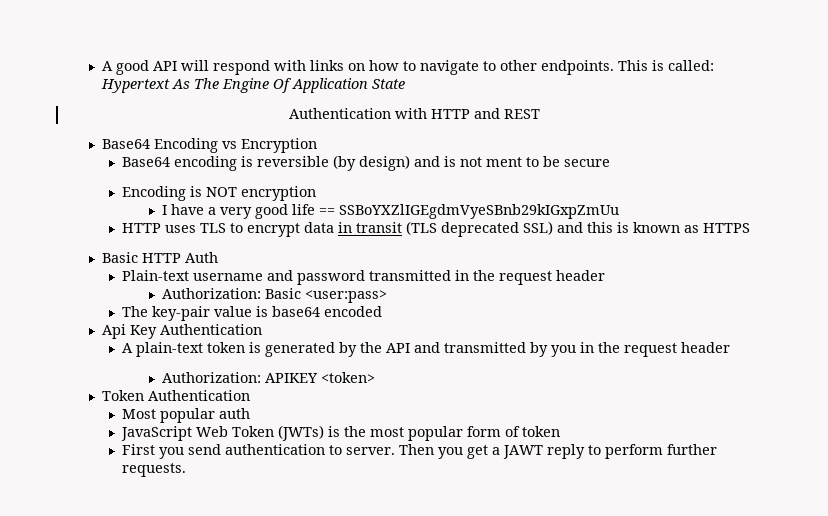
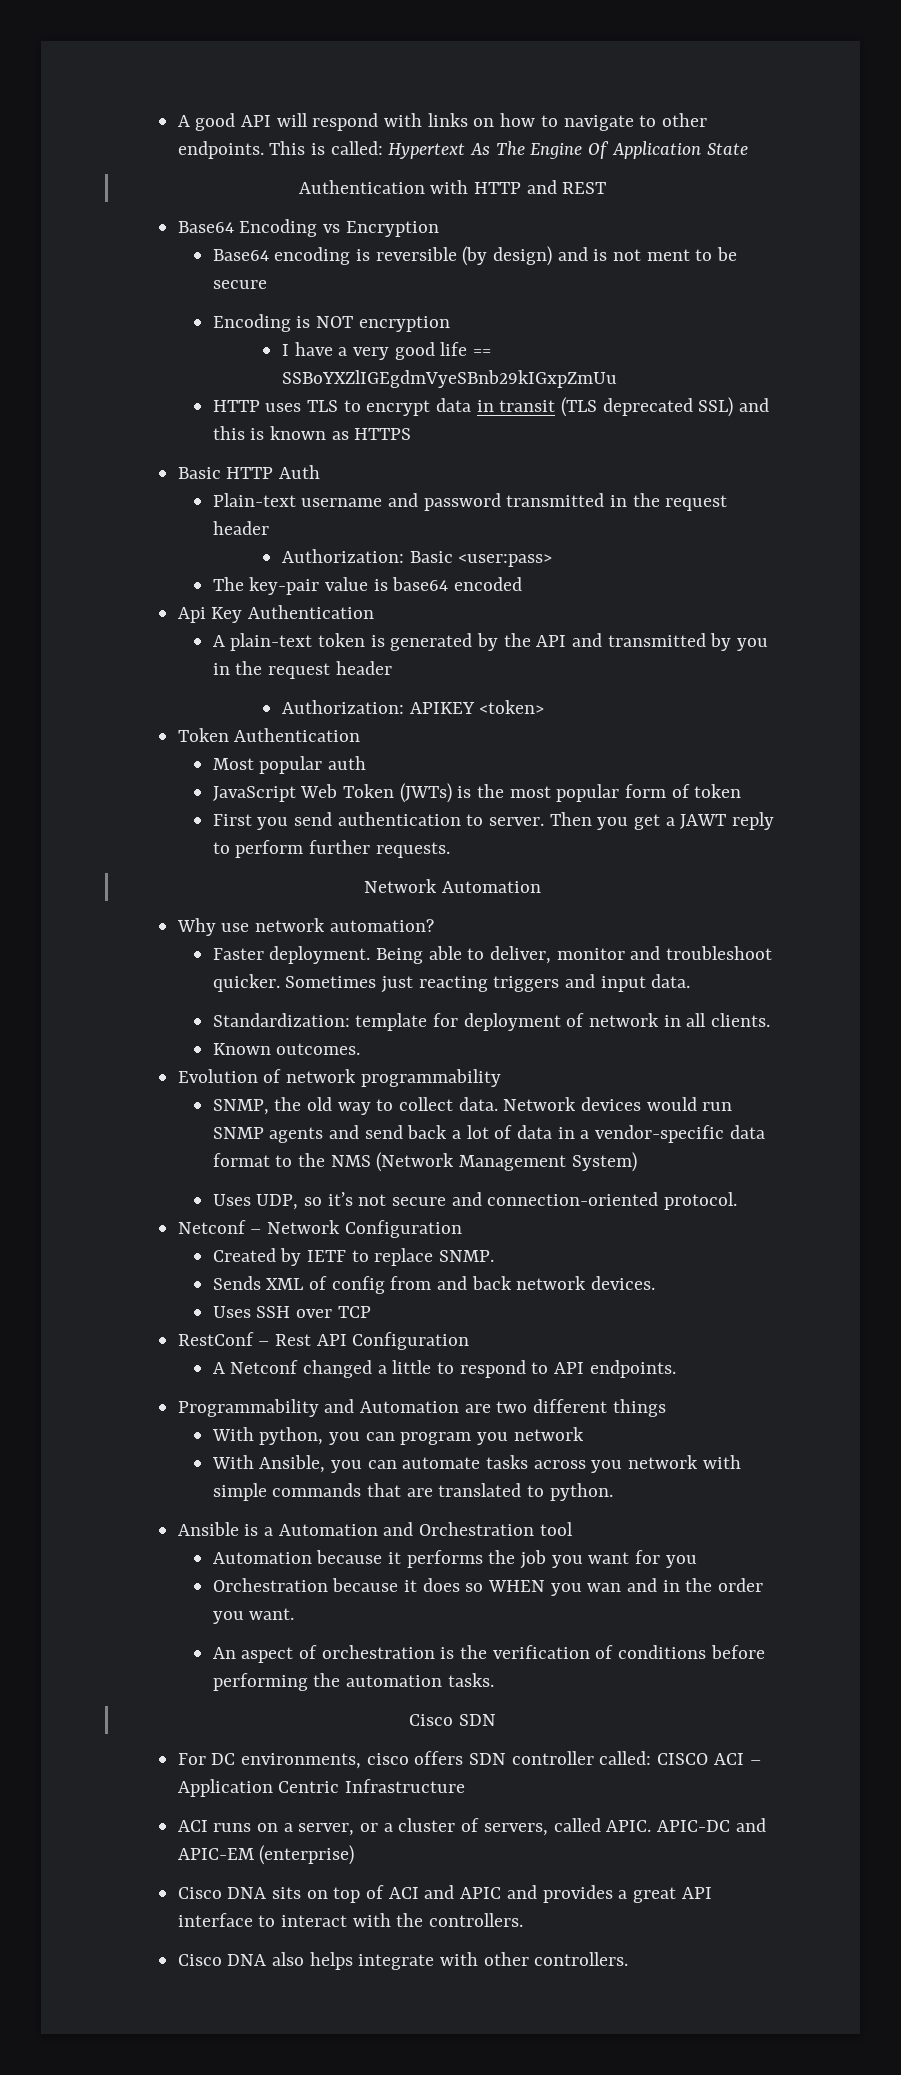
+ Network Automation
+ Why use network automation?
+ Faster deployment. Being able to deliver, monitor and troubleshoot quicker. Sometimes just reacting triggers and input data.
+ Standardization: template for deployment of network in all clients.
+ Known outcomes.
+ Evolution of network programmability
+ SNMP, the old way to collect data. Network devices would run SNMP agents and send back a lot of data in a vendor-specific data format to the NMS (Network Management System)
+ Uses UDP, so it’s not secure and connection-oriented protocol.
+ Netconf – Network Configuration
+ Created by IETF to replace SNMP.
+ Sends XML of config from and back network devices.
+ Uses SSH over TCP
+ RestConf – Rest API Configuration
+ A Netconf changed a little to respond to API endpoints.
+ Programmability and Automation are two different things
+ With python, you can program you network
+ With Ansible, you can automate tasks across you network with simple commands that are translated to python.
+ Ansible is a Automation and Orchestration tool
+ Automation because it performs the job you want for you
+ Orchestration because it does so WHEN you wan and in the order you want.
+ An aspect of orchestration is the verification of conditions before performing the automation tasks.
+ Cisco SDN
+ For DC environments, cisco offers SDN controller called: CISCO ACI – Application Centric Infrastructure
+ ACI runs on a server, or a cluster of servers, called APIC. APIC-DC and APIC-EM (enterprise)
+ Cisco DNA sits on top of ACI and APIC and provides a great API interface to interact with the controllers.
+ Cisco DNA also helps integrate with other controllers.

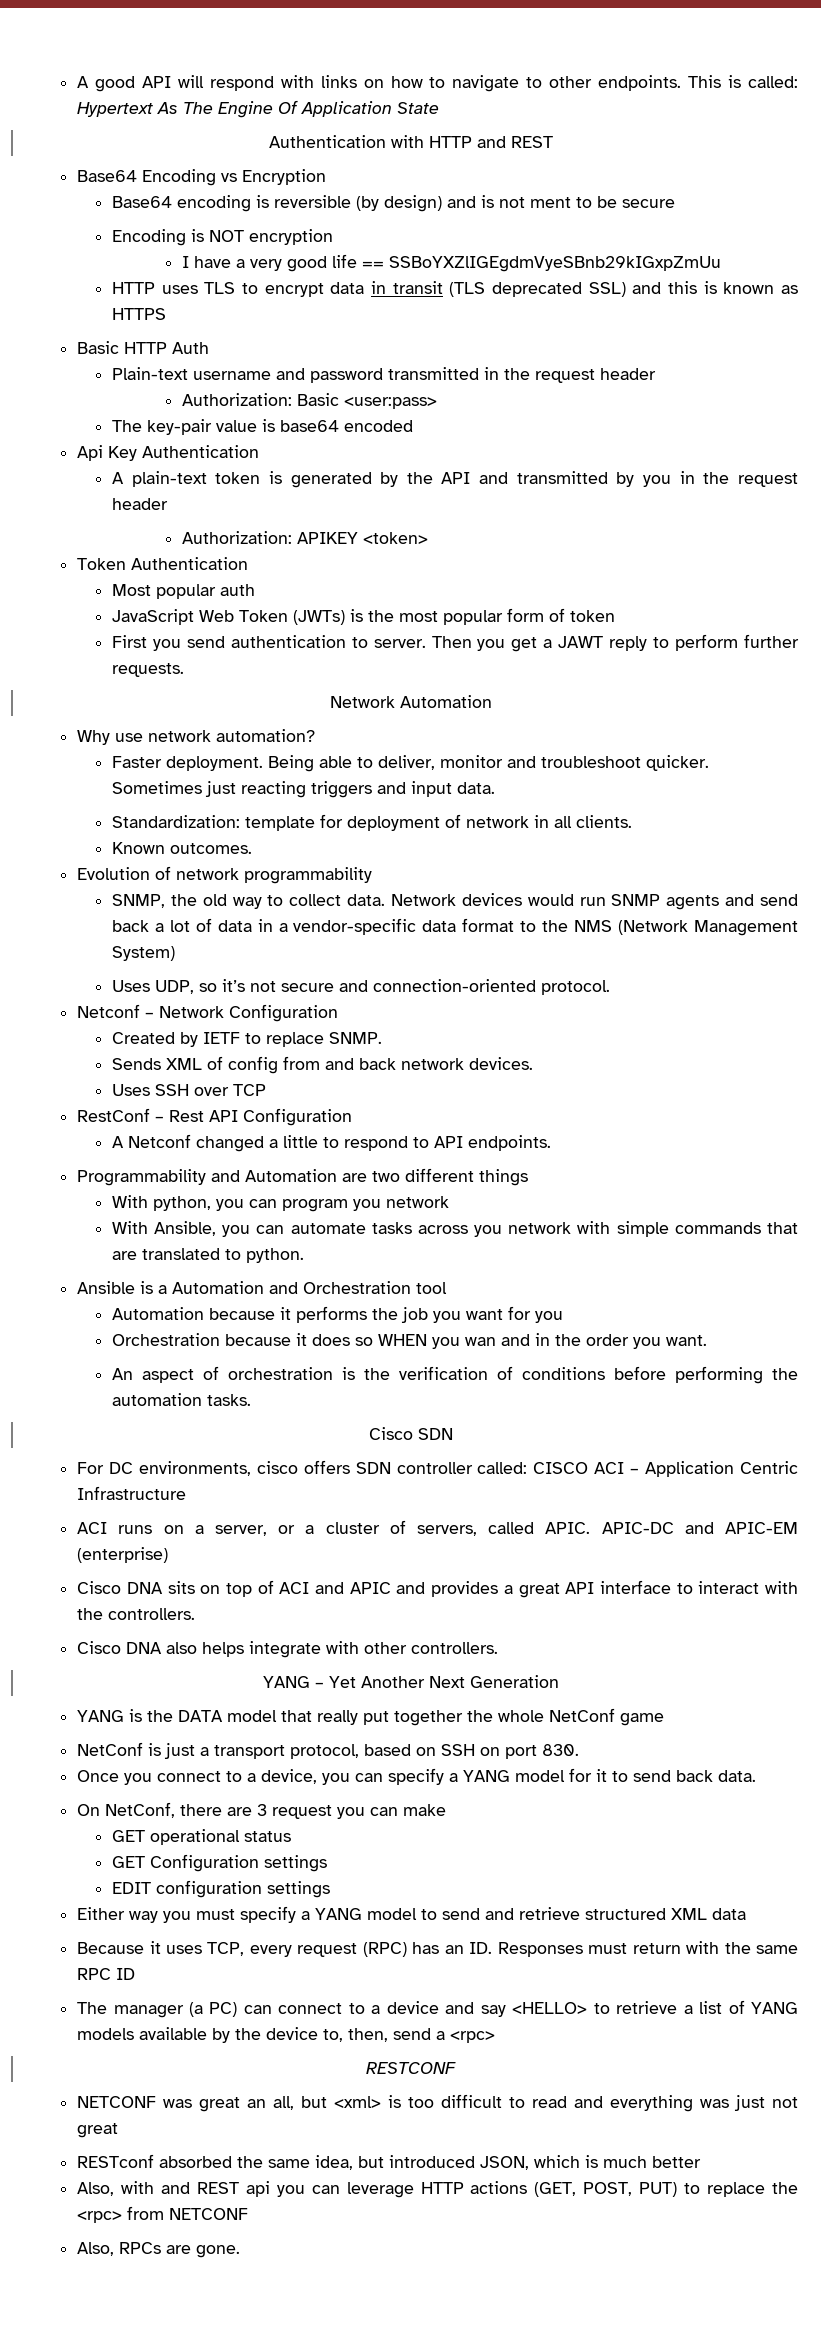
+ YANG – Yet Another Next Generation
+ YANG is the DATA model that really put together the whole NetConf game
+ NetConf is just a transport protocol, based on SSH on port 830.
+ Once you connect to a device, you can specify a YANG model for it to send back data.
+ On NetConf, there are 3 request you can make
+ GET operational status
+ GET Configuration settings
+ EDIT configuration settings
+ Either way you must specify a YANG model to send and retrieve structured XML data
+ Because it uses TCP, every request (RPC) has an ID. Responses must return with the same RPC ID
+ The manager (a PC) can connect to a device and say <HELLO> to retrieve a list of YANG models available by the device to, then, send a <rpc>
+ RESTCONF
+ NETCONF was great an all, but <xml> is too difficult to read and everything was just not great
+ RESTconf absorbed the same idea, but introduced JSON, which is much better
+ Also, with and REST api you can leverage HTTP actions (GET, POST, PUT) to replace the <rpc> from NETCONF
+ Also, RPCs are gone.

